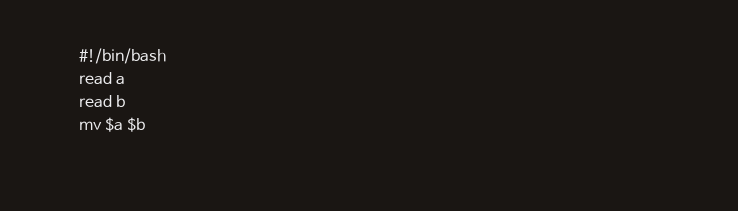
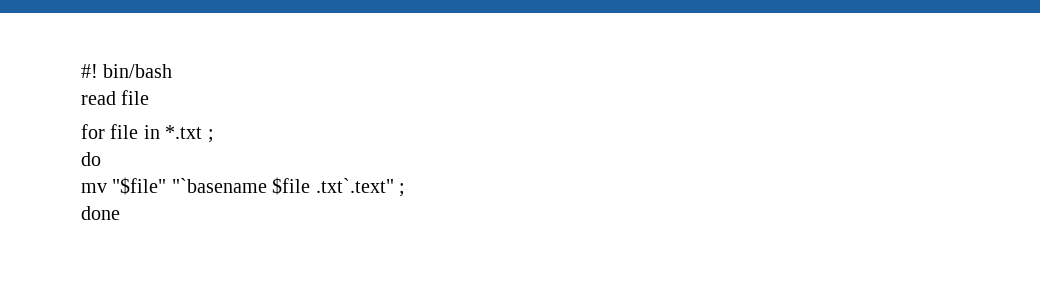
- #!/bin/bash
- read a
- read b
- mv $a $b
+ #! bin/bash
+ read file
+ for file in *.txt ;
+ do
+ mv "$file" "`basename $file .txt`.text" ;
+ done

